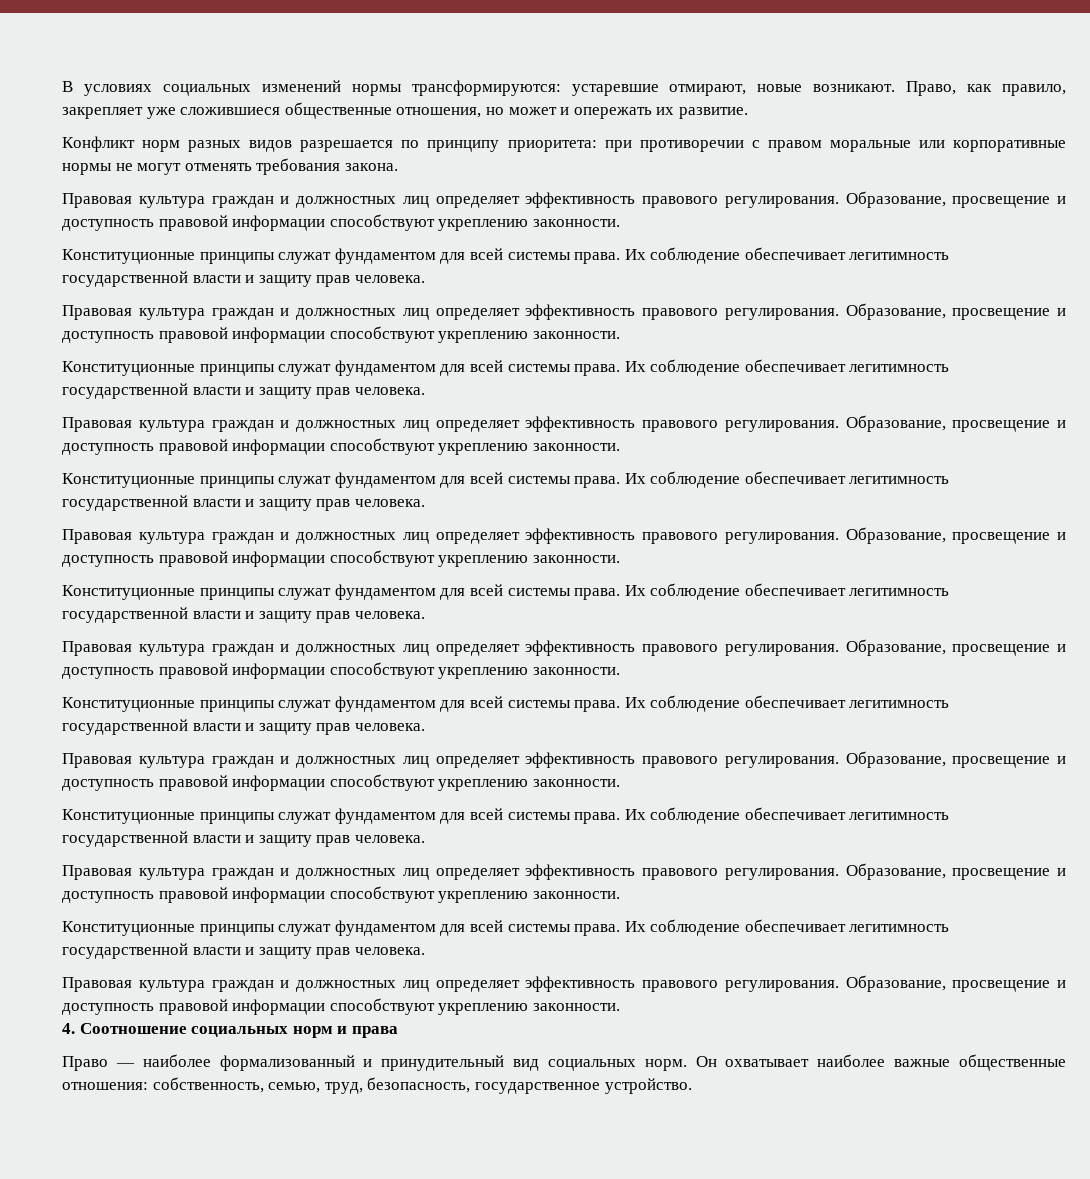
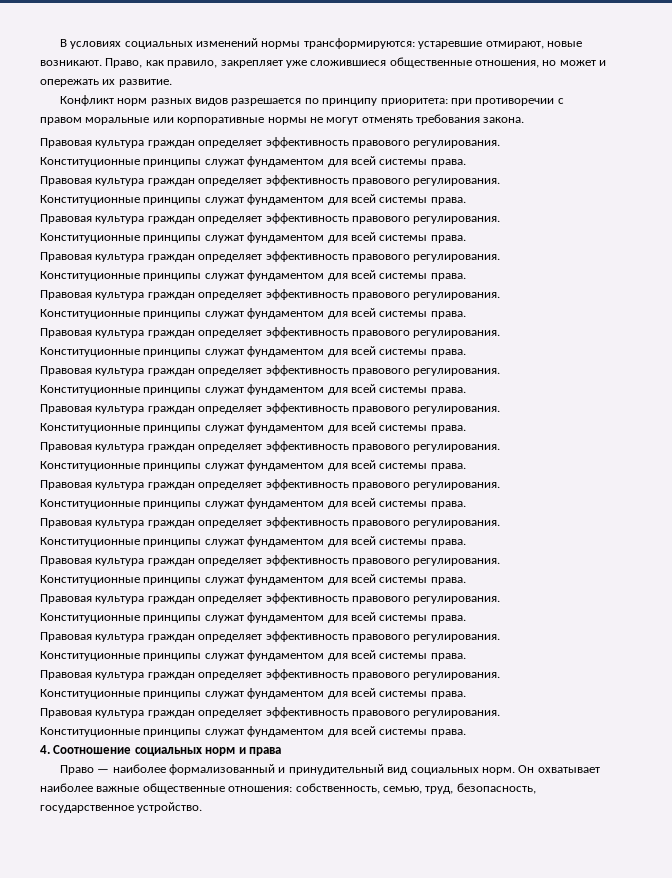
  Конфликт норм разных видов разрешается по принципу приоритета: при противоречии с правом моральные или корпоративные нормы не могут отменять требования закона.
- Правовая культура граждан и должностных лиц определяет эффективность правового регулирования. Образование, просвещение и доступность правовой информации способствуют укреплению законности.
- Конституционные принципы служат фундаментом для всей системы права. Их соблюдение обеспечивает легитимность государственной власти и защиту прав человека.
- Правовая культура граждан и должностных лиц определяет эффективность правового регулирования. Образование, просвещение и доступность правовой информации способствуют укреплению законности.
- Конституционные принципы служат фундаментом для всей системы права. Их соблюдение обеспечивает легитимность государственной власти и защиту прав человека.
- Правовая культура граждан и должностных лиц определяет эффективность правового регулирования. Образование, просвещение и доступность правовой информации способствуют укреплению законности.
- Конституционные принципы служат фундаментом для всей системы права. Их соблюдение обеспечивает легитимность государственной власти и защиту прав человека.
- Правовая культура граждан и должностных лиц определяет эффективность правового регулирования. Образование, просвещение и доступность правовой информации способствуют укреплению законности.
- Конституционные принципы служат фундаментом для всей системы права. Их соблюдение обеспечивает легитимность государственной власти и защиту прав человека.
- Правовая культура граждан и должностных лиц определяет эффективность правового регулирования. Образование, просвещение и доступность правовой информации способствуют укреплению законности.
- Конституционные принципы служат фундаментом для всей системы права. Их соблюдение обеспечивает легитимность государственной власти и защиту прав человека.
- Правовая культура граждан и должностных лиц определяет эффективность правового регулирования. Образование, просвещение и доступность правовой информации способствуют укреплению законности.
- Конституционные принципы служат фундаментом для всей системы права. Их соблюдение обеспечивает легитимность государственной власти и защиту прав человека.
- Правовая культура граждан и должностных лиц определяет эффективность правового регулирования. Образование, просвещение и доступность правовой информации способствуют укреплению законности.
- Конституционные принципы служат фундаментом для всей системы права. Их соблюдение обеспечивает легитимность государственной власти и защиту прав человека.
- Правовая культура граждан и должностных лиц определяет эффективность правового регулирования. Образование, просвещение и доступность правовой информации способствуют укреплению законности.
+ Правовая культура граждан определяет эффективность правового регулирования.
+ Конституционные принципы служат фундаментом для всей системы права.
+ Правовая культура граждан определяет эффективность правового регулирования.
+ Конституционные принципы служат фундаментом для всей системы права.
+ Правовая культура граждан определяет эффективность правового регулирования.
+ Конституционные принципы служат фундаментом для всей системы права.
+ Правовая культура граждан определяет эффективность правового регулирования.
+ Конституционные принципы служат фундаментом для всей системы права.
+ Правовая культура граждан определяет эффективность правового регулирования.
+ Конституционные принципы служат фундаментом для всей системы права.
+ Правовая культура граждан определяет эффективность правового регулирования.
+ Конституционные принципы служат фундаментом для всей системы права.
+ Правовая культура граждан определяет эффективность правового регулирования.
+ Конституционные принципы служат фундаментом для всей системы права.
+ Правовая культура граждан определяет эффективность правового регулирования.
+ Конституционные принципы служат фундаментом для всей системы права.
+ Правовая культура граждан определяет эффективность правового регулирования.
+ Конституционные принципы служат фундаментом для всей системы права.
+ Правовая культура граждан определяет эффективность правового регулирования.
+ Конституционные принципы служат фундаментом для всей системы права.
+ Правовая культура граждан определяет эффективность правового регулирования.
+ Конституционные принципы служат фундаментом для всей системы права.
+ Правовая культура граждан определяет эффективность правового регулирования.
+ Конституционные принципы служат фундаментом для всей системы права.
+ Правовая культура граждан определяет эффективность правового регулирования.
+ Конституционные принципы служат фундаментом для всей системы права.
+ Правовая культура граждан определяет эффективность правового регулирования.
+ Конституционные принципы служат фундаментом для всей системы права.
+ Правовая культура граждан определяет эффективность правового регулирования.
+ Конституционные принципы служат фундаментом для всей системы права.
+ Правовая культура граждан определяет эффективность правового регулирования.
+ Конституционные принципы служат фундаментом для всей системы права.

